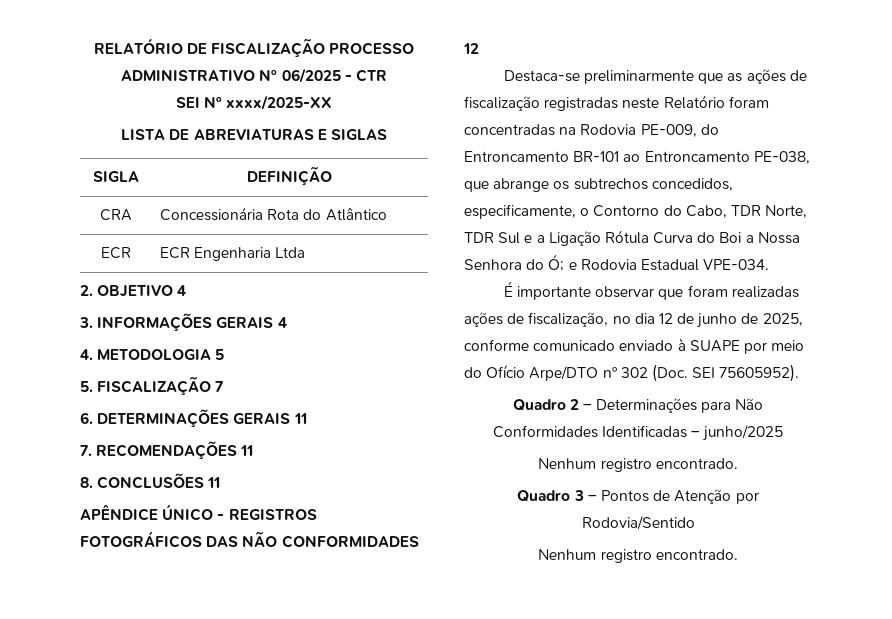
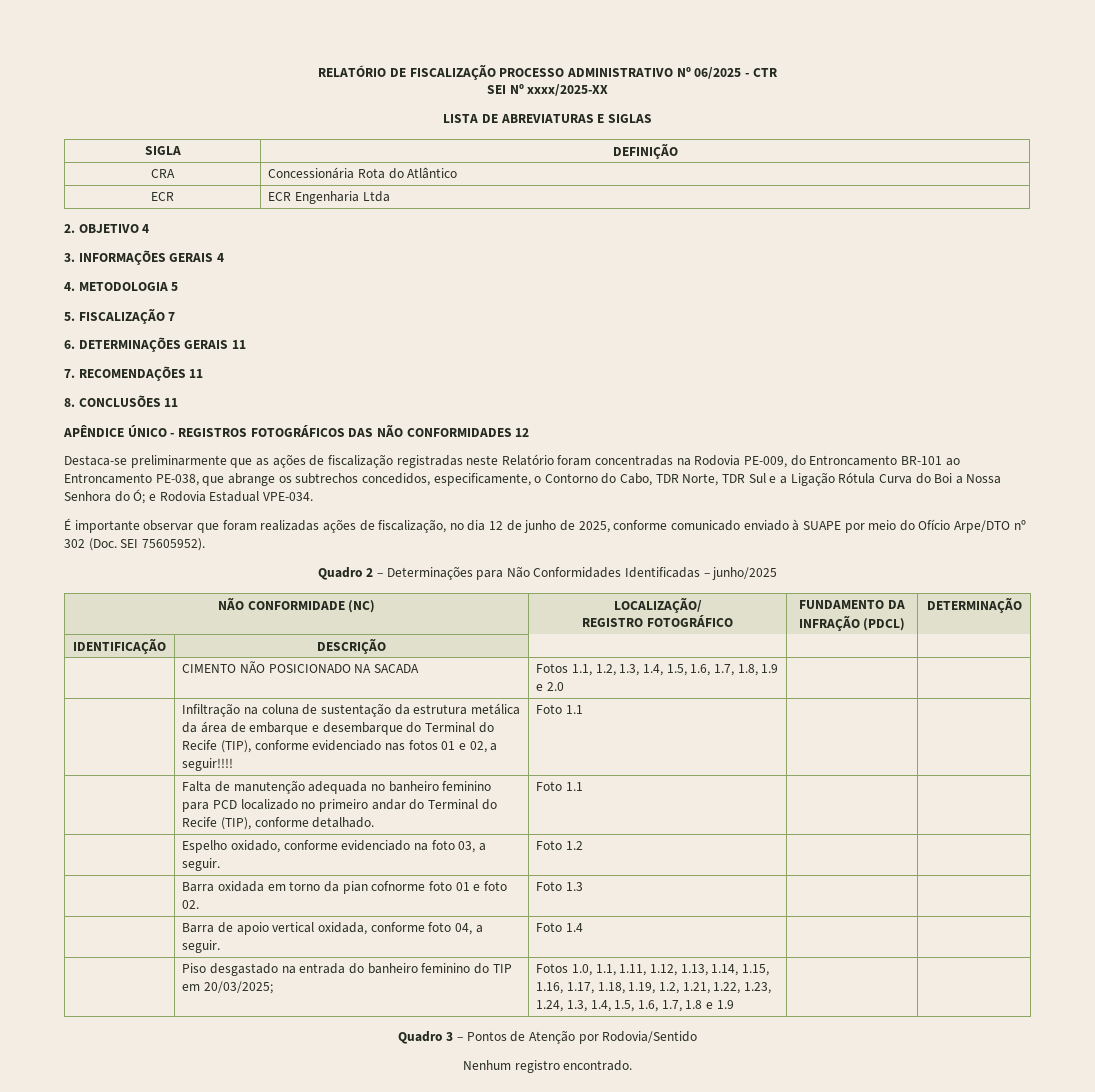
  Quadro 2 – Determinações para Não Conformidades Identificadas – junho/2025
- Nenhum registro encontrado.
+ NÃO CONFORMIDADE (NC) | LOCALIZAÇÃO/
+ REGISTRO FOTOGRÁFICO | FUNDAMENTO DA INFRAÇÃO (PDCL) | DETERMINAÇÃO
+ IDENTIFICAÇÃO | DESCRIÇÃO | | |
+ | CIMENTO NÃO POSICIONADO NA SACADA | Fotos 1.1, 1.2, 1.3, 1.4, 1.5, 1.6, 1.7, 1.8, 1.9 e 2.0 | |
+ | Infiltração na coluna de sustentação da estrutura metálica da área de embarque e desembarque do Terminal do Recife (TIP), conforme evidenciado nas fotos 01 e 02, a seguir!!!! | Foto 1.1 | |
+ | Falta de manutenção adequada no banheiro feminino para PCD localizado no primeiro andar do Terminal do Recife (TIP), conforme detalhado. | Foto 1.1 | |
+ | Espelho oxidado, conforme evidenciado na foto 03, a seguir. | Foto 1.2 | |
+ | Barra oxidada em torno da pian cofnorme foto 01 e foto 02. | Foto 1.3 | |
+ | Barra de apoio vertical oxidada, conforme foto 04, a seguir. | Foto 1.4 | |
+ | Piso desgastado na entrada do banheiro feminino do TIP em 20/03/2025; | Fotos 1.0, 1.1, 1.11, 1.12, 1.13, 1.14, 1.15, 1.16, 1.17, 1.18, 1.19, 1.2, 1.21, 1.22, 1.23, 1.24, 1.3, 1.4, 1.5, 1.6, 1.7, 1.8 e 1.9 | |

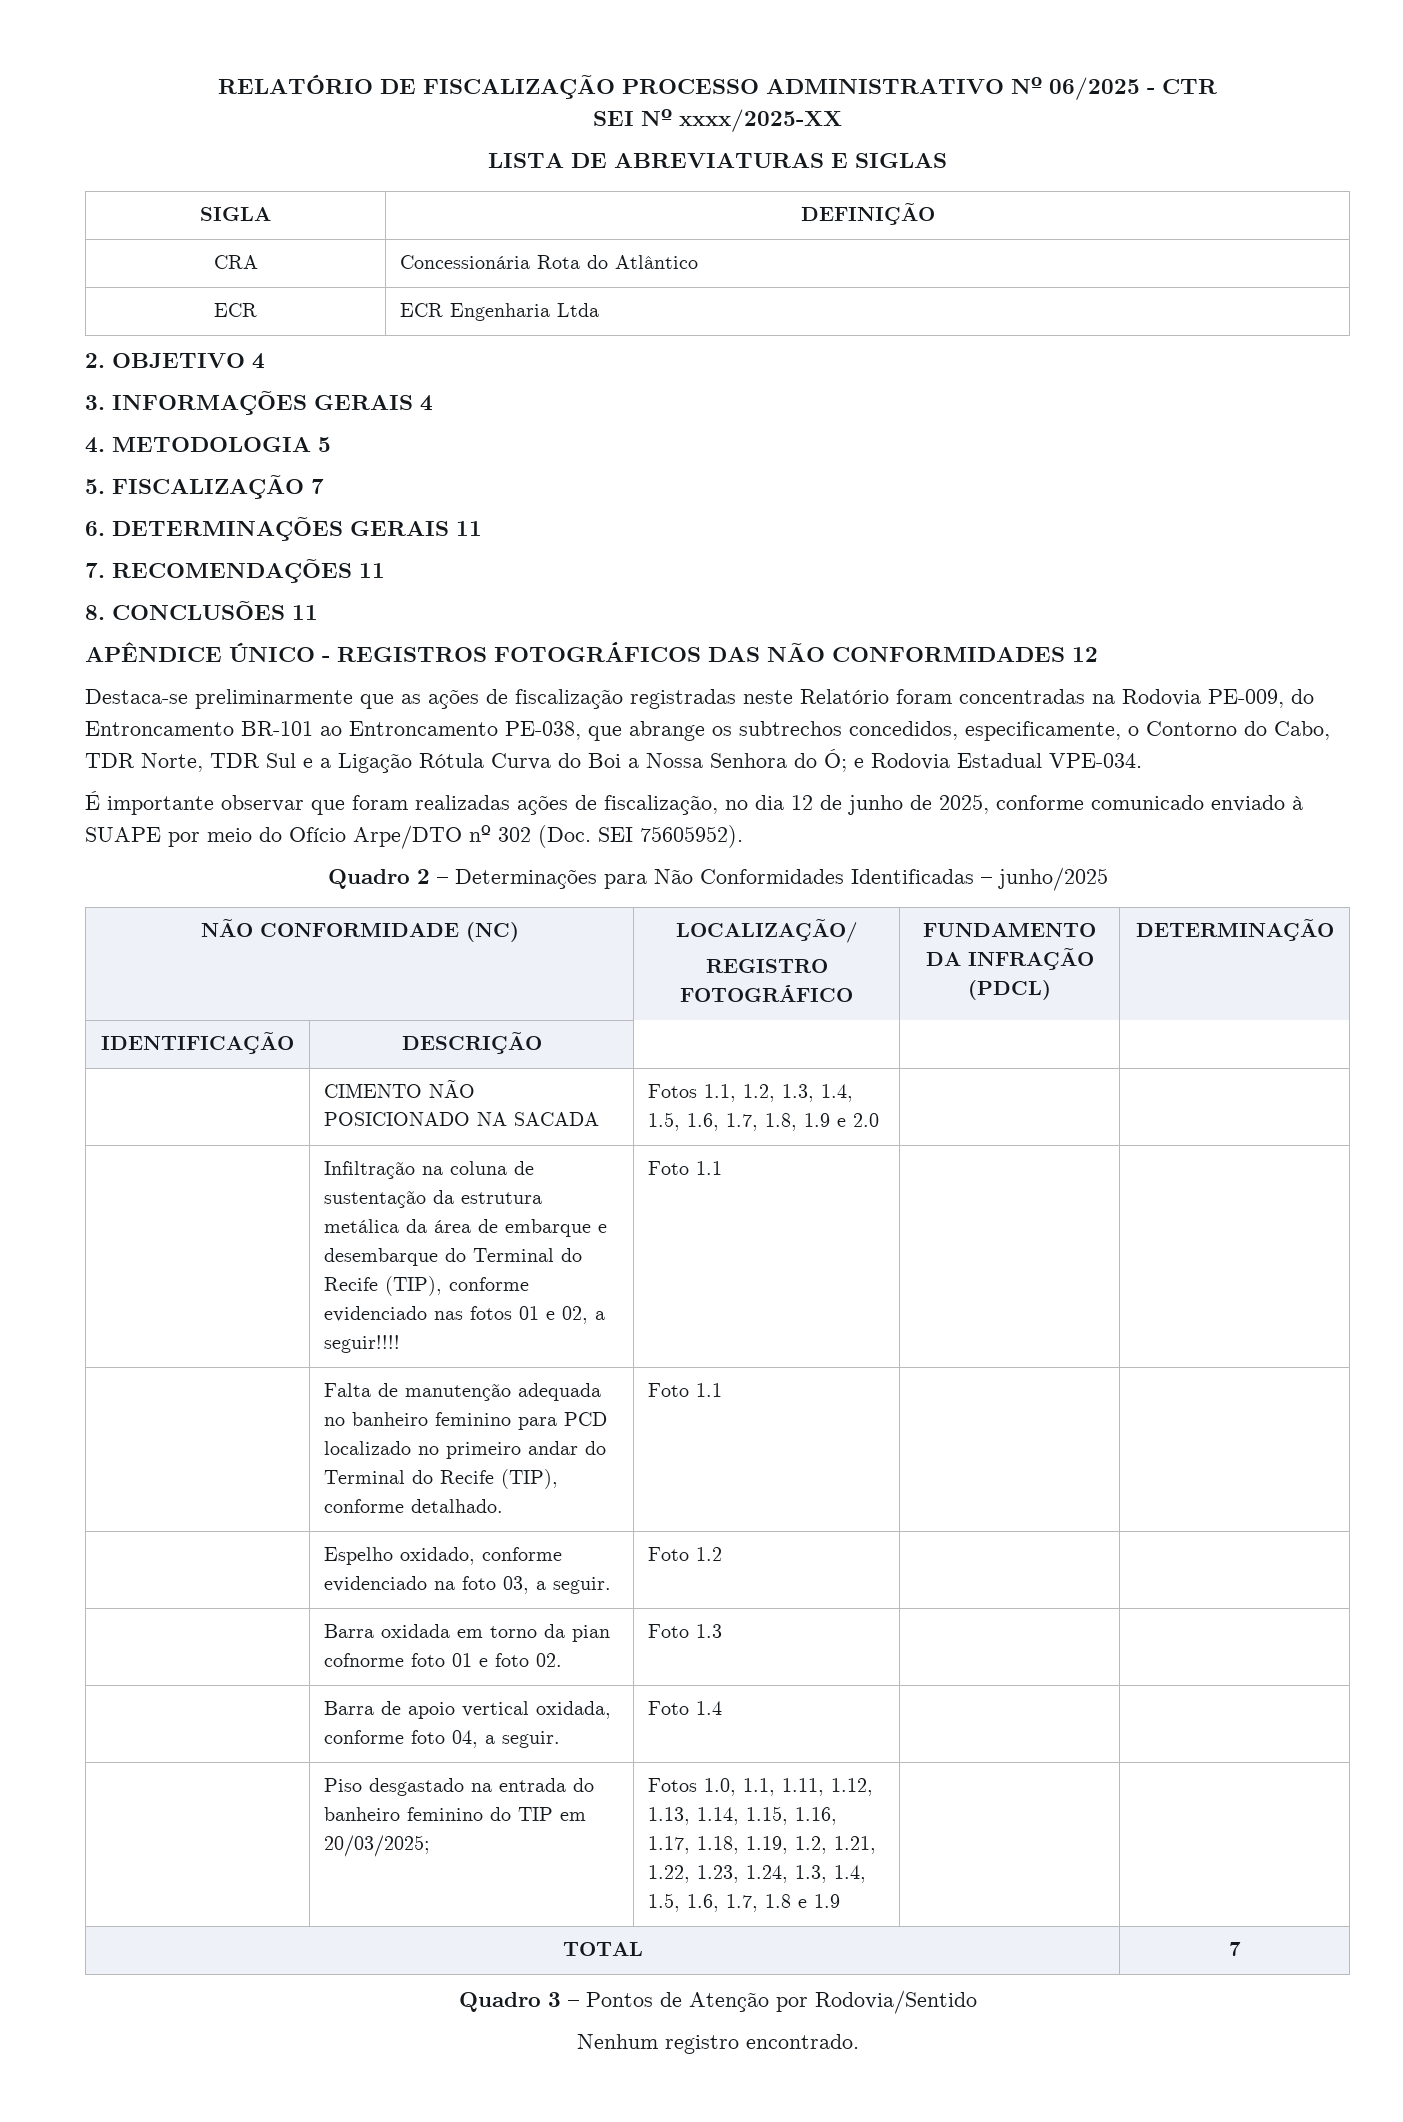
+ TOTAL | 7

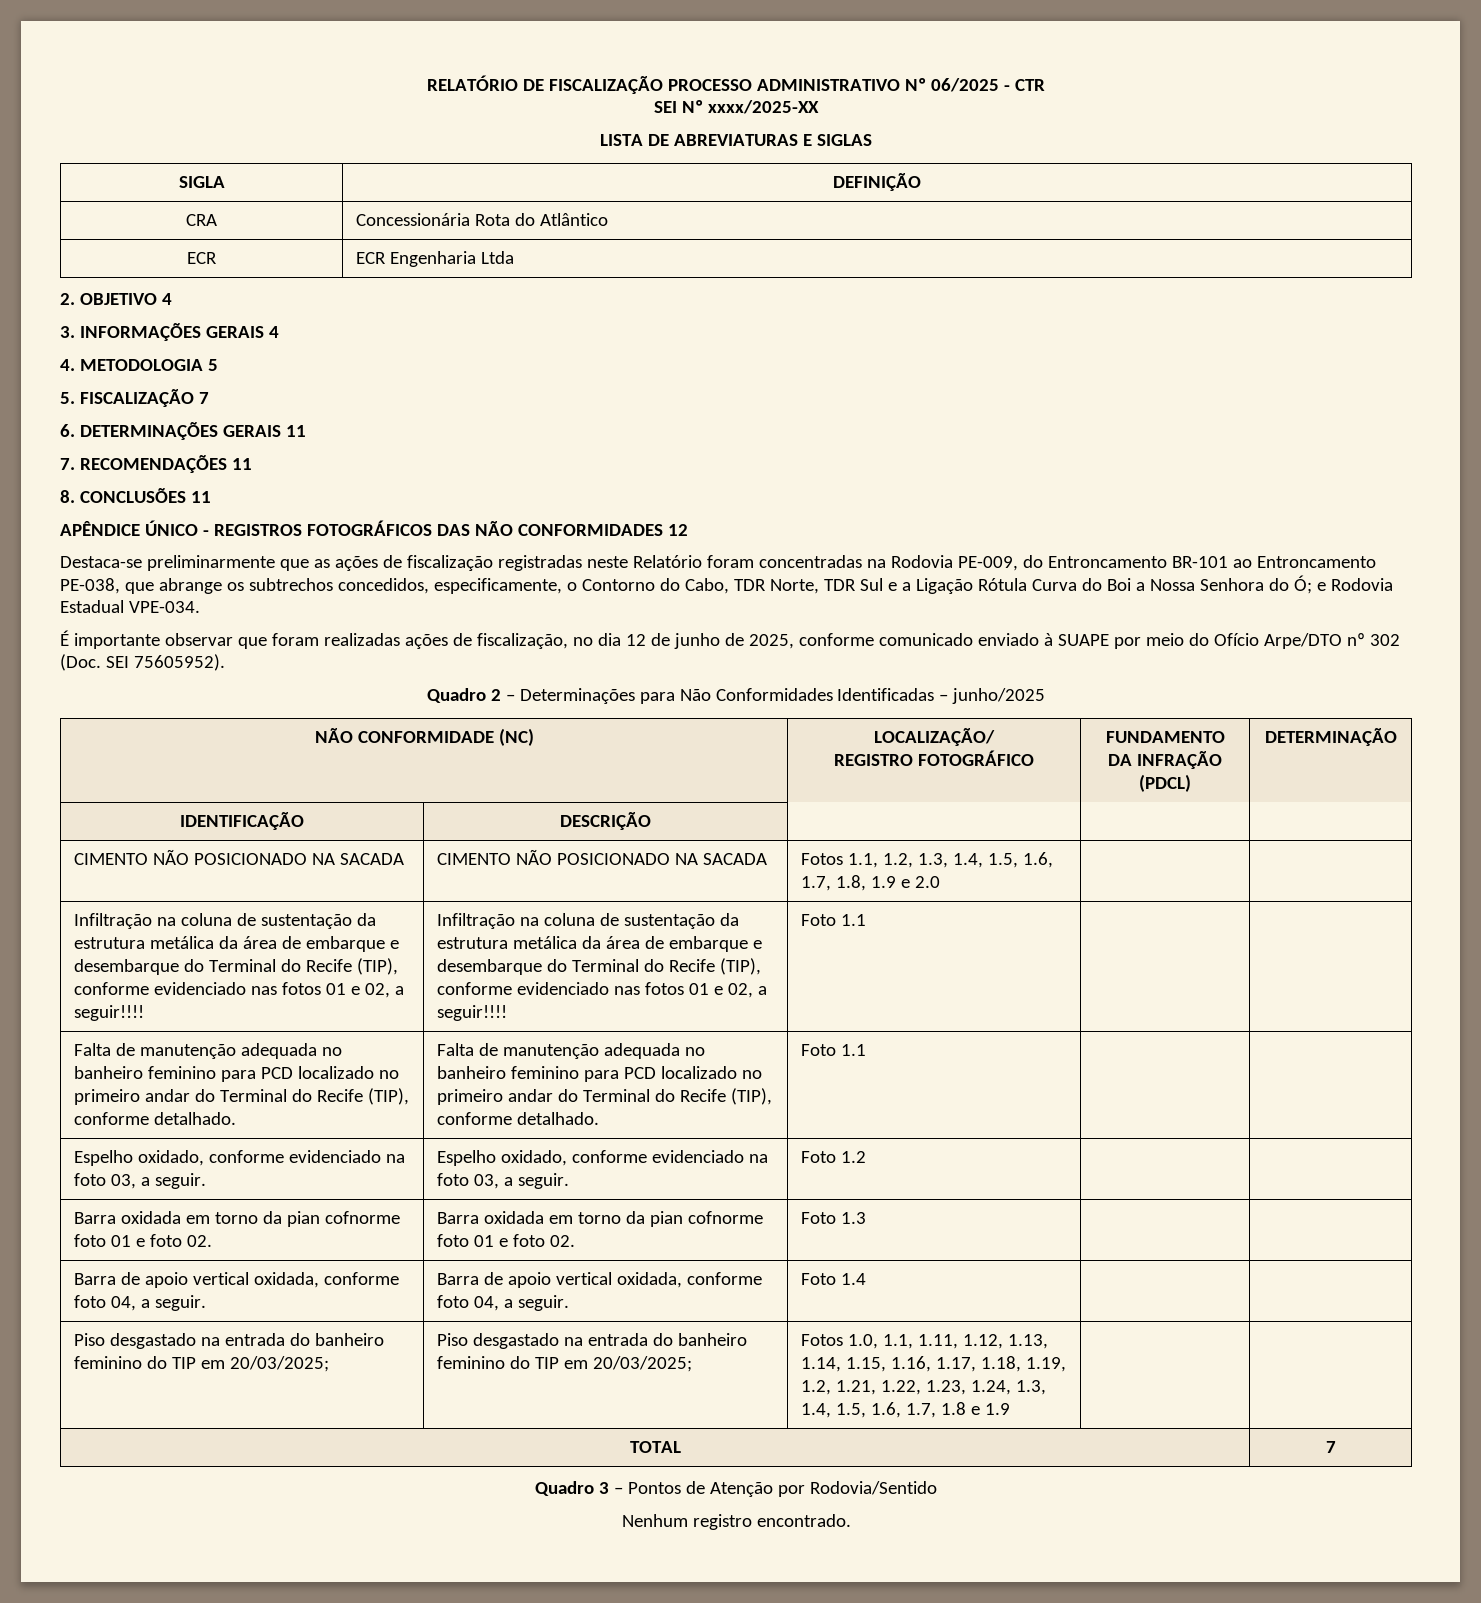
- | CIMENTO NÃO POSICIONADO NA SACADA | Fotos 1.1, 1.2, 1.3, 1.4, 1.5, 1.6, 1.7, 1.8, 1.9 e 2.0 | |
+ CIMENTO NÃO POSICIONADO NA SACADA | CIMENTO NÃO POSICIONADO NA SACADA | Fotos 1.1, 1.2, 1.3, 1.4, 1.5, 1.6, 1.7, 1.8, 1.9 e 2.0 | |
+ Infiltração na coluna de sustentação da estrutura metálica da área de embarque e desembarque do Terminal do Recife (TIP), conforme evidenciado nas fotos 01 e 02, a seguir!!!!
- Infiltração na coluna de sustentação da estrutura metálica da área de embarque e desembarque do Terminal do Recife (TIP), conforme evidenciado nas fotos 01 e 02, a seguir!!!! | Foto 1.1
+ Infiltração na coluna de sustentação da estrutura metálica da área de embarque e desembarque do Terminal do Recife (TIP), conforme evidenciado nas fotos 01 e 02, a seguir!!!! | Foto 1.1 | |
+ Falta de manutenção adequada no banheiro feminino para PCD localizado no primeiro andar do Terminal do Recife (TIP), conforme detalhado.
- | Espelho oxidado, conforme evidenciado na foto 03, a seguir. | Foto 1.2 | |
+ Espelho oxidado, conforme evidenciado na foto 03, a seguir. | Espelho oxidado, conforme evidenciado na foto 03, a seguir. | Foto 1.2 | |
- | Barra oxidada em torno da pian cofnorme foto 01 e foto 02. | Foto 1.3 | |
+ Barra oxidada em torno da pian cofnorme foto 01 e foto 02. | Barra oxidada em torno da pian cofnorme foto 01 e foto 02. | Foto 1.3 | |
- | Barra de apoio vertical oxidada, conforme foto 04, a seguir. | Foto 1.4 | |
+ Barra de apoio vertical oxidada, conforme foto 04, a seguir. | Barra de apoio vertical oxidada, conforme foto 04, a seguir. | Foto 1.4 | |
+ Piso desgastado na entrada do banheiro feminino do TIP em 20/03/2025;

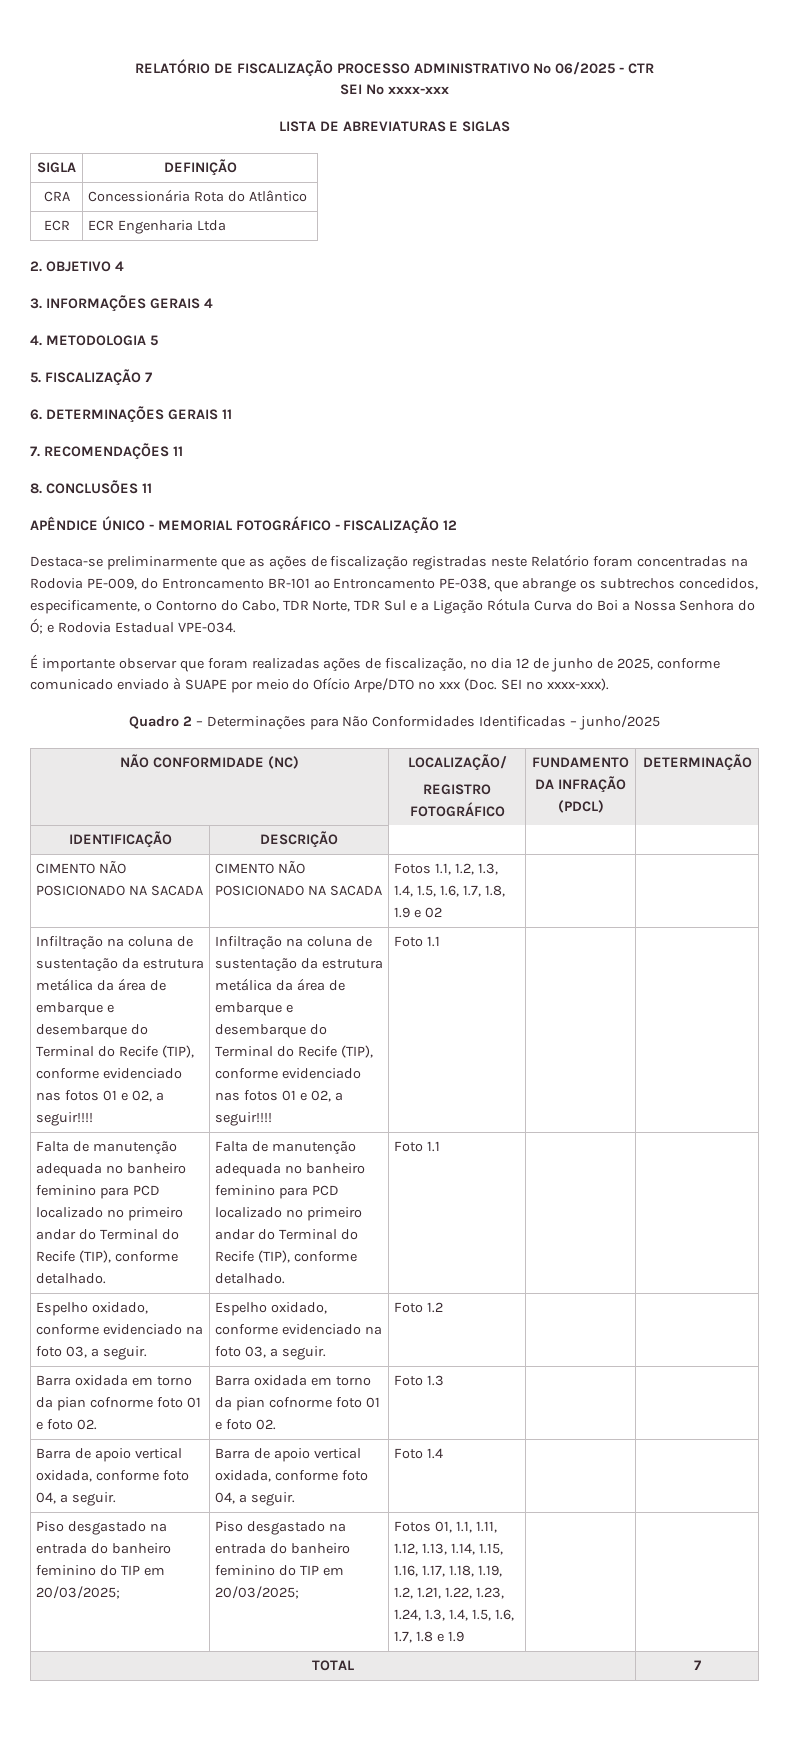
- SEI Nº xxxx/2025-XX
+ SEI Nº xxxx-xxx
- APÊNDICE ÚNICO - REGISTROS FOTOGRÁFICOS DAS NÃO CONFORMIDADES 12
+ APÊNDICE ÚNICO - MEMORIAL FOTOGRÁFICO - FISCALIZAÇÃO 12
- É importante observar que foram realizadas ações de fiscalização, no dia 12 de junho de 2025, conforme comunicado enviado à SUAPE por meio do Ofício Arpe/DTO nº 302 (Doc. SEI 75605952).
+ É importante observar que foram realizadas ações de fiscalização, no dia 12 de junho de 2025, conforme comunicado enviado à SUAPE por meio do Ofício Arpe/DTO nº xxx (Doc. SEI nº xxxx-xxx).
- CIMENTO NÃO POSICIONADO NA SACADA | CIMENTO NÃO POSICIONADO NA SACADA | Fotos 1.1, 1.2, 1.3, 1.4, 1.5, 1.6, 1.7, 1.8, 1.9 e 2.0 | |
+ CIMENTO NÃO POSICIONADO NA SACADA | CIMENTO NÃO POSICIONADO NA SACADA | Fotos 1.1, 1.2, 1.3, 1.4, 1.5, 1.6, 1.7, 1.8, 1.9 e 02 | |
- Fotos 1.0, 1.1, 1.11, 1.12, 1.13, 1.14, 1.15, 1.16, 1.17, 1.18, 1.19, 1.2, 1.21, 1.22, 1.23, 1.24, 1.3, 1.4, 1.5, 1.6, 1.7, 1.8 e 1.9
+ Fotos 01, 1.1, 1.11, 1.12, 1.13, 1.14, 1.15, 1.16, 1.17, 1.18, 1.19, 1.2, 1.21, 1.22, 1.23, 1.24, 1.3, 1.4, 1.5, 1.6, 1.7, 1.8 e 1.9
- Quadro 3 – Pontos de Atenção por Rodovia/Sentido
- Nenhum registro encontrado.

